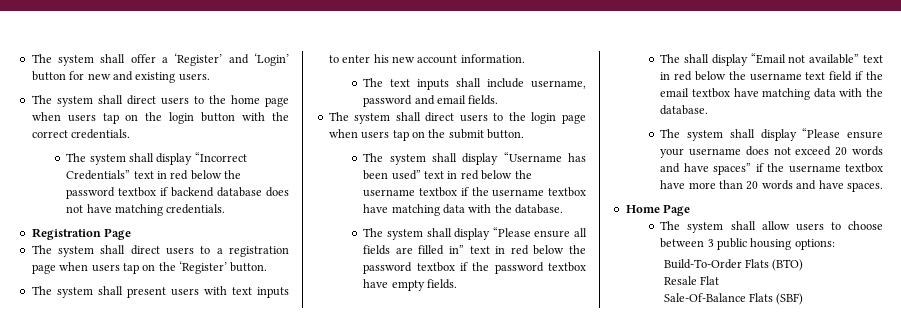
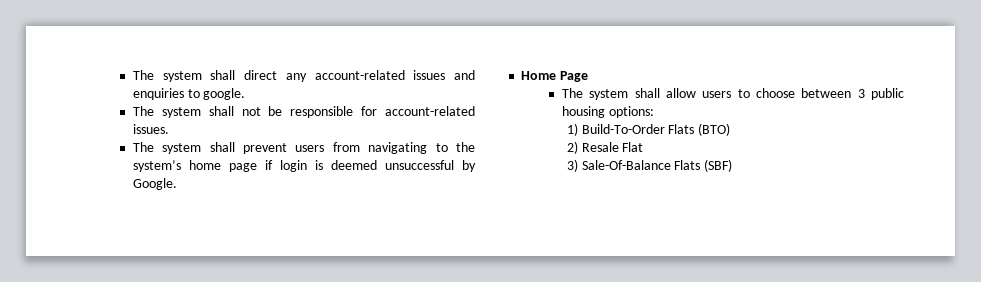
- The system shall offer a ‘Register’ and ‘Login’ button for new and existing users.
- The system shall direct users to the home page when users tap on the login button with the correct credentials.
- The system shall display “Incorrect Credentials” text in red below the password textbox if backend database does not have matching credentials.
- Registration Page
- The system shall direct users to a registration page when users tap on the ‘Register’ button.
- The system shall present users with text inputs to enter his new account information.
- The text inputs shall include username, password and email fields.
- The system shall direct users to the login page when users tap on the submit button.
- The system shall display “Username has been used” text in red below the username textbox if the username textbox have matching data with the database.
- The system shall display “Please ensure all fields are filled in” text in red below the password textbox if the password textbox have empty fields.
- The shall display “Email not available” text in red below the username text field if the email textbox have matching data with the database.
- The system shall display “Please ensure your username does not exceed 20 words and have spaces” if the username textbox have more than 20 words and have spaces.
+ The system shall direct any account-related issues and enquiries to google.
+ The system shall not be responsible for account-related issues.
+ The system shall prevent users from navigating to the system’s home page if login is deemed unsuccessful by Google.
- Build-To-Order Flats (BTO)
+ 1) Build-To-Order Flats (BTO)
- Resale Flat
+ 2) Resale Flat
- Sale-Of-Balance Flats (SBF)
+ 3) Sale-Of-Balance Flats (SBF)

